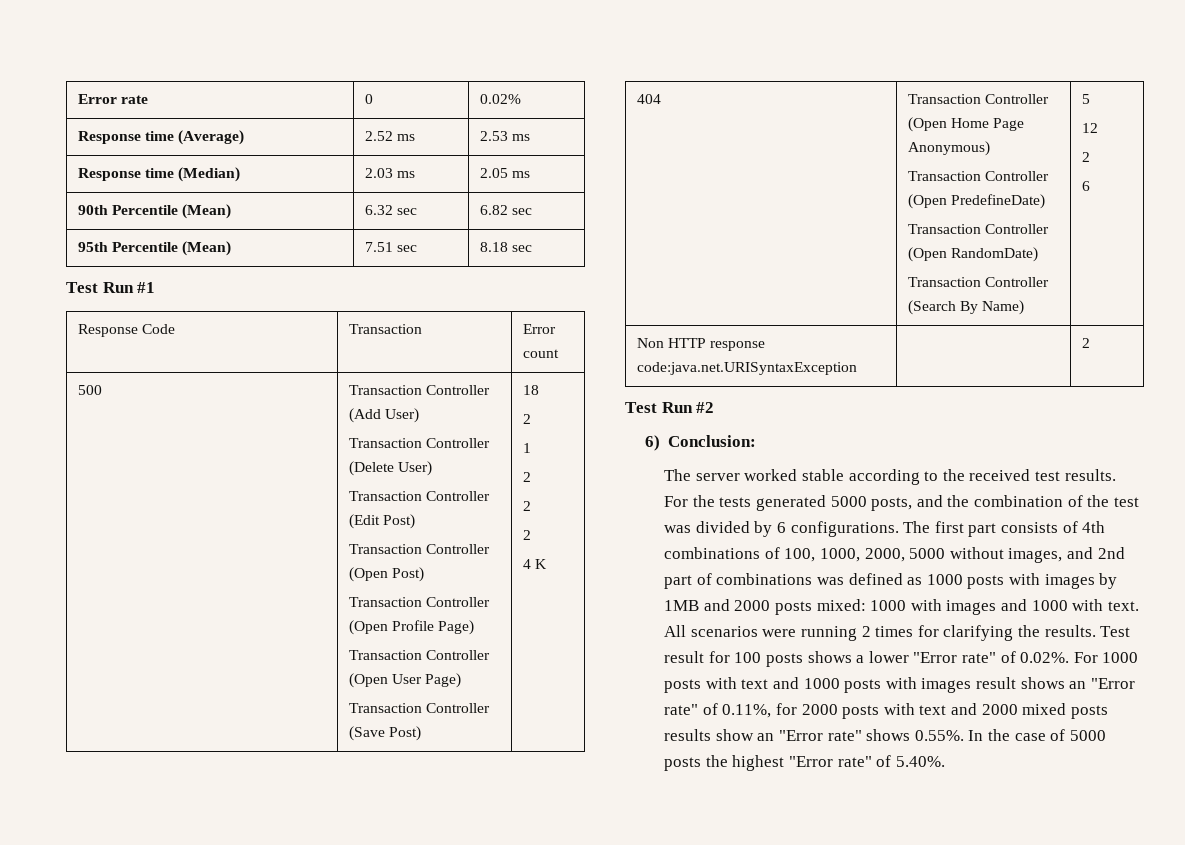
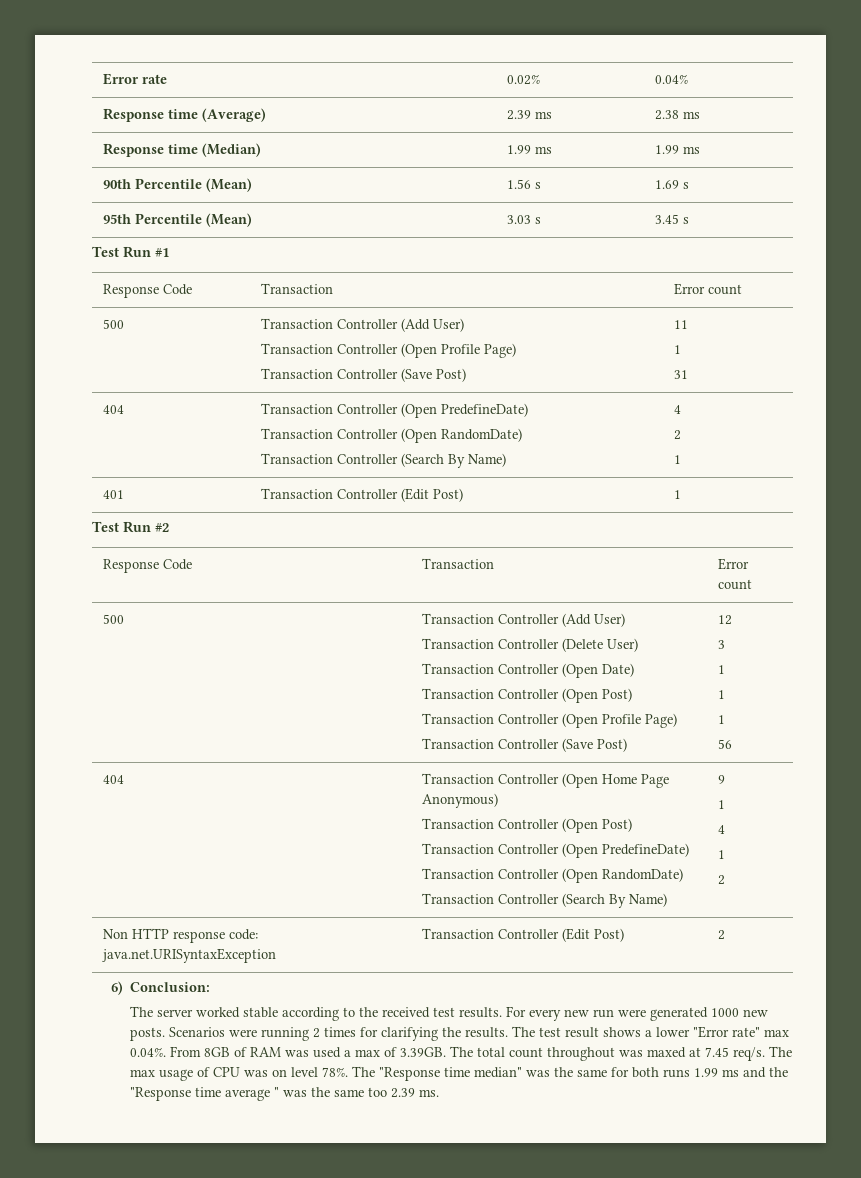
- Error rate | 0 | 0.02%
+ Error rate | 0.02% | 0.04%
- Response time (Average) | 2.52 ms | 2.53 ms
+ Response time (Average) | 2.39 ms | 2.38 ms
- Response time (Median) | 2.03 ms | 2.05 ms
+ Response time (Median) | 1.99 ms | 1.99 ms
- 90th Percentile (Mean) | 6.32 sec | 6.82 sec
+ 90th Percentile (Mean) | 1.56 s | 1.69 s
- 95th Percentile (Mean) | 7.51 sec | 8.18 sec
+ 95th Percentile (Mean) | 3.03 s | 3.45 s
  Test Run #1
  Response Code | Transaction | Error count
  500 | Transaction Controller (Add User)
+ Transaction Controller (Open Profile Page)
+ Transaction Controller (Save Post) | 11
+ 1
+ 31
+ 404 | Transaction Controller (Open PredefineDate)
+ Transaction Controller (Open RandomDate)
+ Transaction Controller (Search By Name) | 4
+ 2
+ 1
+ 401 | Transaction Controller (Edit Post) | 1
+ Test Run #2
+ Response Code | Transaction | Error count
+ 500 | Transaction Controller (Add User)
  Transaction Controller (Delete User)
- Transaction Controller (Edit Post)
+ Transaction Controller (Open Date)
  Transaction Controller (Open Post)
  Transaction Controller (Open Profile Page)
- Transaction Controller (Open User Page)
- Transaction Controller (Save Post) | 18
- 2
+ Transaction Controller (Save Post) | 12
+ 3
  1
- 2
- 2
- 2
- 4 K
+ 1
+ 1
+ 56
  404 | Transaction Controller (Open Home Page Anonymous)
+ Transaction Controller (Open Post)
  Transaction Controller (Open PredefineDate)
  Transaction Controller (Open RandomDate)
- Transaction Controller (Search By Name) | 5
- 12
+ Transaction Controller (Search By Name) | 9
+ 1
+ 4
+ 1
  2
- 6
- Non HTTP response code:java.net.URISyntaxException | | 2
- Test Run #2
+ Non HTTP response code: java.net.URISyntaxException | Transaction Controller (Edit Post) | 2
- For the tests generated 5000 posts, and the combination of the test was divided by 6 configurations. The first part consists of 4th combinations of 100, 1000, 2000, 5000 without images, and 2nd part of combinations was defined as 1000 posts with images by 1MB and 2000 posts mixed: 1000 with images and 1000 with text. All scenarios were running 2 times for clarifying the results.
+ For every new run were generated 1000 new posts. Scenarios were running 2 times for clarifying the results.
- Test result for 100 posts shows a lower "Error rate" of 0.02%. For 1000 posts with text and 1000 posts with images result shows an "Error rate" of 0.11%, for 2000 posts with text and 2000 mixed posts results show an "Error rate" shows 0.55%. In the case of 5000 posts the highest "Error rate" of 5.40%.
+ The test result shows a lower "Error rate" max 0.04%. From 8GB of RAM was used a max of 3.39GB. The total count throughout was maxed at 7.45 req/s. The max usage of CPU was on level 78%. The "Response time median" was the same for both runs 1.99 ms and the "Response time average " was the same too 2.39 ms.

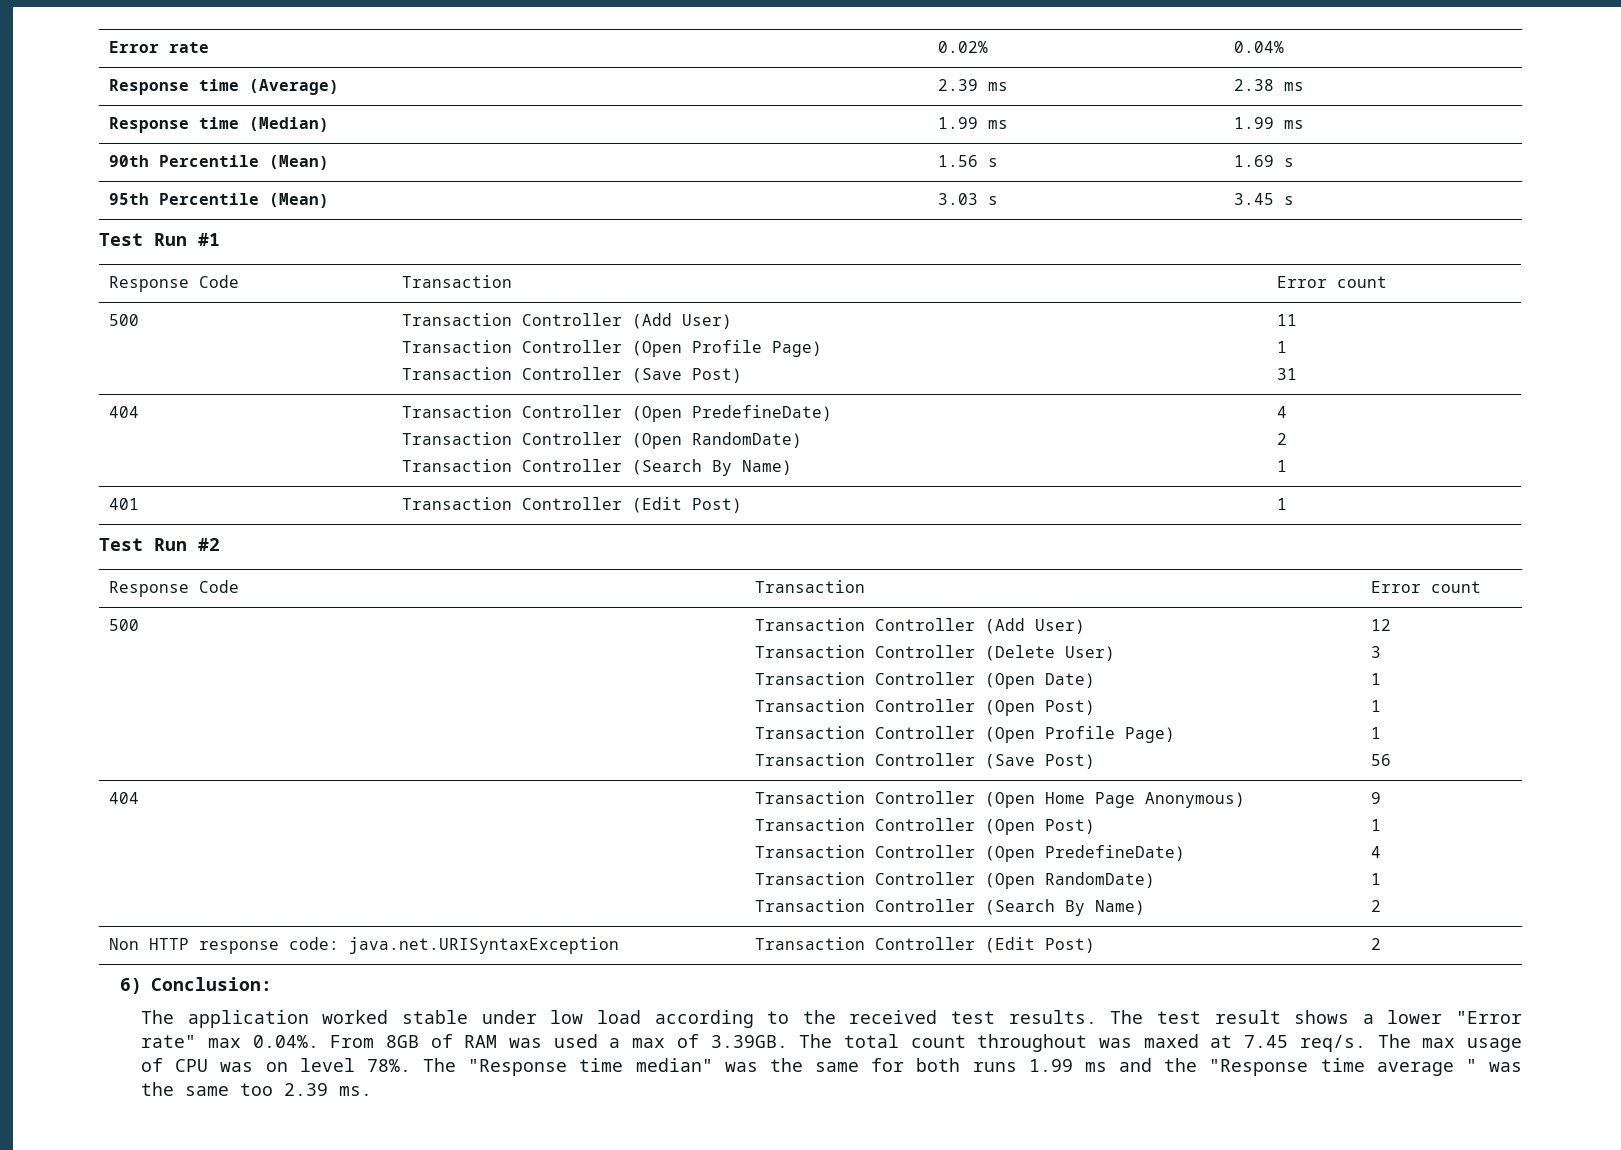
- The server worked stable according to the received test results.
+ The application worked stable under low load according to the received test results.
- For every new run were generated 1000 new posts. Scenarios were running 2 times for clarifying the results.

